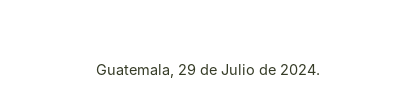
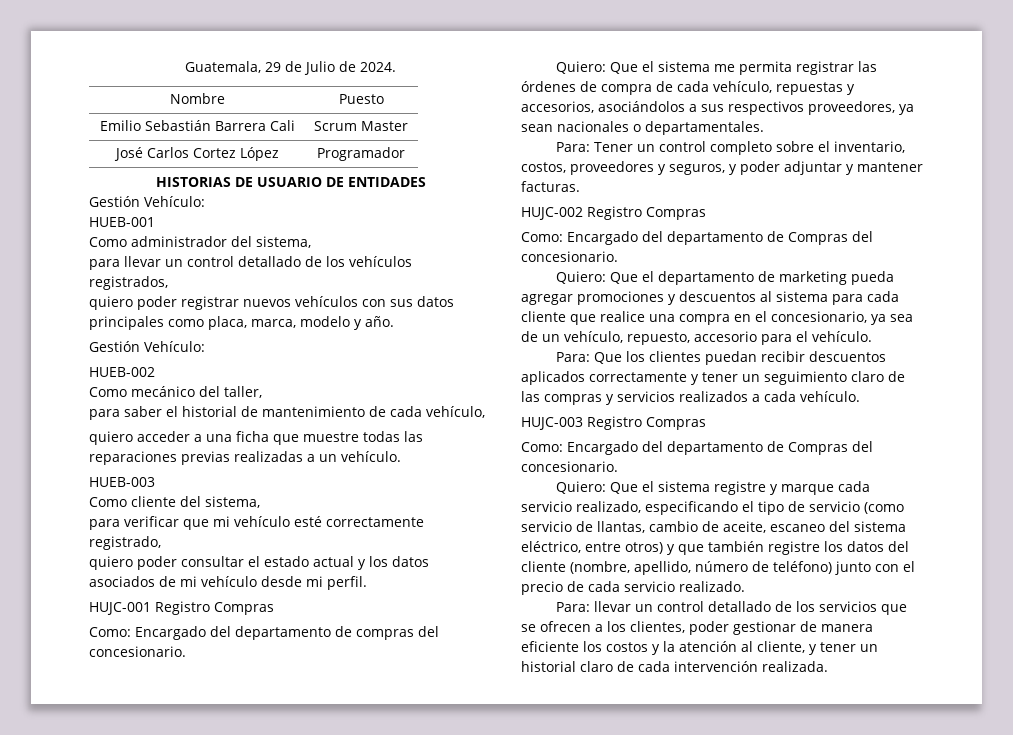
+ Nombre | Puesto
+ Emilio Sebastián Barrera Cali | Scrum Master
+ José Carlos Cortez López | Programador
+ HISTORIAS DE USUARIO DE ENTIDADES
+ Gestión Vehículo:
+ HUEB-001
+ Como administrador del sistema,
+ para llevar un control detallado de los vehículos registrados,
+ quiero poder registrar nuevos vehículos con sus datos principales como placa, marca, modelo y año.
+ Gestión Vehículo:
+ HUEB-002
+ Como mecánico del taller,
+ para saber el historial de mantenimiento de cada vehículo,
+ quiero acceder a una ficha que muestre todas las reparaciones previas realizadas a un vehículo.
+ HUEB-003
+ Como cliente del sistema,
+ para verificar que mi vehículo esté correctamente registrado,
+ quiero poder consultar el estado actual y los datos asociados de mi vehículo desde mi perfil.
+ HUJC-001 Registro Compras
+ Como: Encargado del departamento de compras del concesionario.
+ Quiero: Que el sistema me permita registrar las órdenes de compra de cada vehículo, repuestas y accesorios, asociándolos a sus respectivos proveedores, ya sean nacionales o departamentales.
+ Para: Tener un control completo sobre el inventario, costos, proveedores y seguros, y poder adjuntar y mantener facturas.
+ HUJC-002 Registro Compras
+ Como: Encargado del departamento de Compras del concesionario.
+ Quiero: Que el departamento de marketing pueda agregar promociones y descuentos al sistema para cada cliente que realice una compra en el concesionario, ya sea de un vehículo, repuesto, accesorio para el vehículo.
+ Para: Que los clientes puedan recibir descuentos aplicados correctamente y tener un seguimiento claro de las compras y servicios realizados a cada vehículo.
+ HUJC-003 Registro Compras
+ Como: Encargado del departamento de Compras del concesionario.
+ Quiero: Que el sistema registre y marque cada servicio realizado, especificando el tipo de servicio (como servicio de llantas, cambio de aceite, escaneo del sistema eléctrico, entre otros) y que también registre los datos del cliente (nombre, apellido, número de teléfono) junto con el precio de cada servicio realizado.
+ Para: llevar un control detallado de los servicios que se ofrecen a los clientes, poder gestionar de manera eficiente los costos y la atención al cliente, y tener un historial claro de cada intervención realizada.

